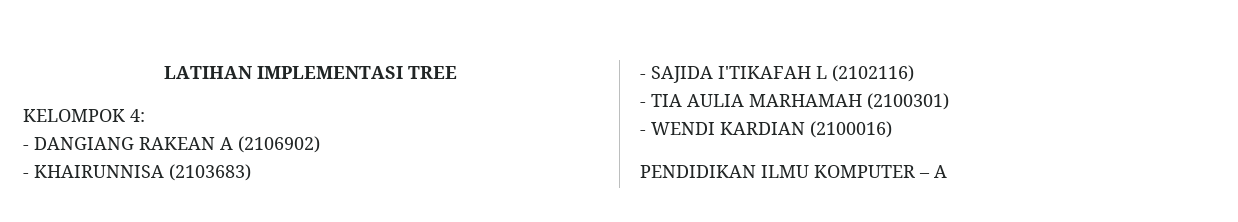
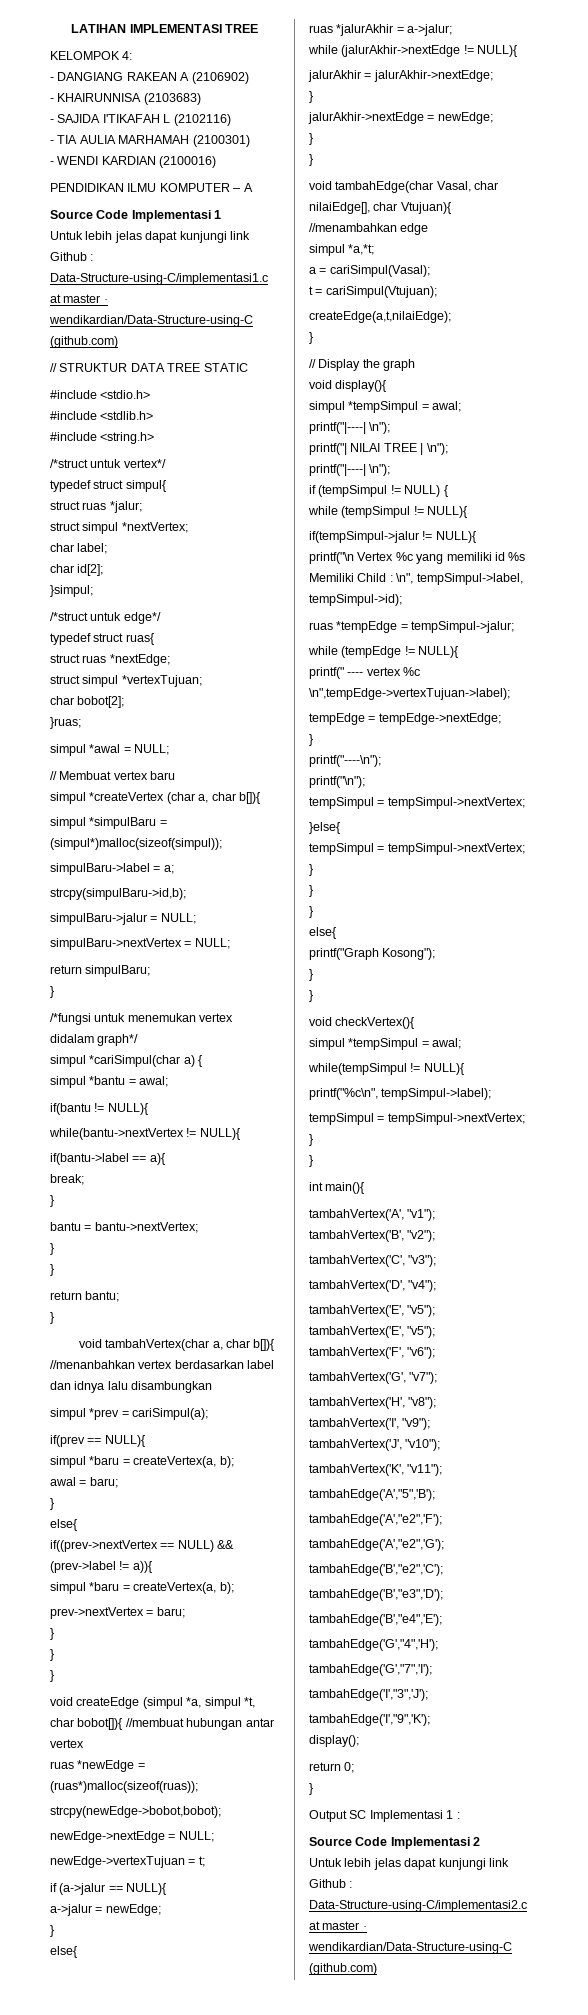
+ Source Code Implementasi 1
+ Untuk lebih jelas dapat kunjungi link Github : Data-Structure-using-C/implementasi1.c at master · wendikardian/Data-Structure-using-C (github.com)
+ // STRUKTUR DATA TREE STATIC
+ #include <stdio.h>
+ #include <stdlib.h>
+ #include <string.h>
+ /*struct untuk vertex*/
+ typedef struct simpul{
+ struct ruas *jalur;
+ struct simpul *nextVertex;
+ char label;
+ char id[2];
+ }simpul;
+ /*struct untuk edge*/
+ typedef struct ruas{
+ struct ruas *nextEdge;
+ struct simpul *vertexTujuan;
+ char bobot[2];
+ }ruas;
+ simpul *awal = NULL;
+ // Membuat vertex baru
+ simpul *createVertex (char a, char b[]){
+ simpul *simpulBaru = (simpul*)malloc(sizeof(simpul));
+ simpulBaru->label = a;
+ strcpy(simpulBaru->id,b);
+ simpulBaru->jalur = NULL;
+ simpulBaru->nextVertex = NULL;
+ return simpulBaru;
+ }
+ /*fungsi untuk menemukan vertex didalam graph*/
+ simpul *cariSimpul(char a) {
+ simpul *bantu = awal;
+ if(bantu != NULL){
+ while(bantu->nextVertex != NULL){
+ if(bantu->label == a){
+ break;
+ }
+ bantu = bantu->nextVertex;
+ }
+ }
+ return bantu;
+ }
+ void tambahVertex(char a, char b[]){ //menanbahkan vertex berdasarkan label dan idnya lalu disambungkan
+ simpul *prev = cariSimpul(a);
+ if(prev == NULL){
+ simpul *baru = createVertex(a, b);
+ awal = baru;
+ }
+ else{
+ if((prev->nextVertex == NULL) && (prev->label != a)){
+ simpul *baru = createVertex(a, b);
+ prev->nextVertex = baru;
+ }
+ }
+ }
+ void createEdge (simpul *a, simpul *t, char bobot[]){ //membuat hubungan antar vertex
+ ruas *newEdge = (ruas*)malloc(sizeof(ruas));
+ strcpy(newEdge->bobot,bobot);
+ newEdge->nextEdge = NULL;
+ newEdge->vertexTujuan = t;
+ if (a->jalur == NULL){
+ a->jalur = newEdge;
+ }
+ else{
+ ruas *jalurAkhir = a->jalur;
+ while (jalurAkhir->nextEdge != NULL){
+ jalurAkhir = jalurAkhir->nextEdge;
+ }
+ jalurAkhir->nextEdge = newEdge;
+ }
+ }
+ void tambahEdge(char Vasal, char nilaiEdge[], char Vtujuan){ //menambahkan edge
+ simpul *a,*t;
+ a = cariSimpul(Vasal);
+ t = cariSimpul(Vtujuan);
+ createEdge(a,t,nilaiEdge);
+ }
+ // Display the graph
+ void display(){
+ simpul *tempSimpul = awal;
+ printf("|----| \n");
+ printf("| NILAI TREE | \n");
+ printf("|----| \n");
+ if (tempSimpul != NULL) {
+ while (tempSimpul != NULL){
+ if(tempSimpul->jalur != NULL){
+ printf("\n Vertex %c yang memiliki id %s Memiliki Child : \n", tempSimpul->label, tempSimpul->id);
+ ruas *tempEdge = tempSimpul->jalur;
+ while (tempEdge != NULL){
+ printf(" ---- vertex %c \n",tempEdge->vertexTujuan->label);
+ tempEdge = tempEdge->nextEdge;
+ }
+ printf("----\n");
+ printf("\n");
+ tempSimpul = tempSimpul->nextVertex;
+ }else{
+ tempSimpul = tempSimpul->nextVertex;
+ }
+ }
+ }
+ else{
+ printf("Graph Kosong");
+ }
+ }
+ void checkVertex(){
+ simpul *tempSimpul = awal;
+ while(tempSimpul != NULL){
+ printf("%c\n", tempSimpul->label);
+ tempSimpul = tempSimpul->nextVertex;
+ }
+ }
+ int main(){
+ tambahVertex('A', "v1");
+ tambahVertex('B', "v2");
+ tambahVertex('C', "v3");
+ tambahVertex('D', "v4");
+ tambahVertex('E', "v5");
+ tambahVertex('E', "v5");
+ tambahVertex('F', "v6");
+ tambahVertex('G', "v7");
+ tambahVertex('H', "v8");
+ tambahVertex('I', "v9");
+ tambahVertex('J', "v10");
+ tambahVertex('K', "v11");
+ tambahEdge('A',"5",'B');
+ tambahEdge('A',"e2",'F');
+ tambahEdge('A',"e2",'G');
+ tambahEdge('B',"e2",'C');
+ tambahEdge('B',"e3",'D');
+ tambahEdge('B',"e4",'E');
+ tambahEdge('G',"4",'H');
+ tambahEdge('G',"7",'I');
+ tambahEdge('I',"3",'J');
+ tambahEdge('I',"9",'K');
+ display();
+ return 0;
+ }
+ Output SC Implementasi 1 :
+ Source Code Implementasi 2
+ Untuk lebih jelas dapat kunjungi link Github : Data-Structure-using-C/implementasi2.c at master · wendikardian/Data-Structure-using-C (github.com)

